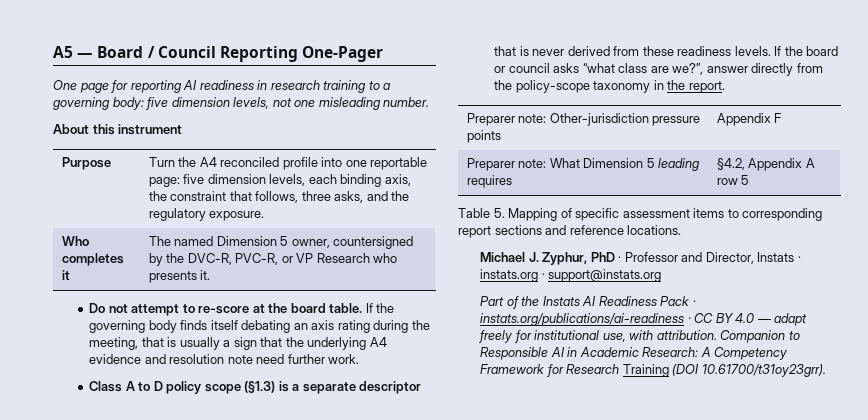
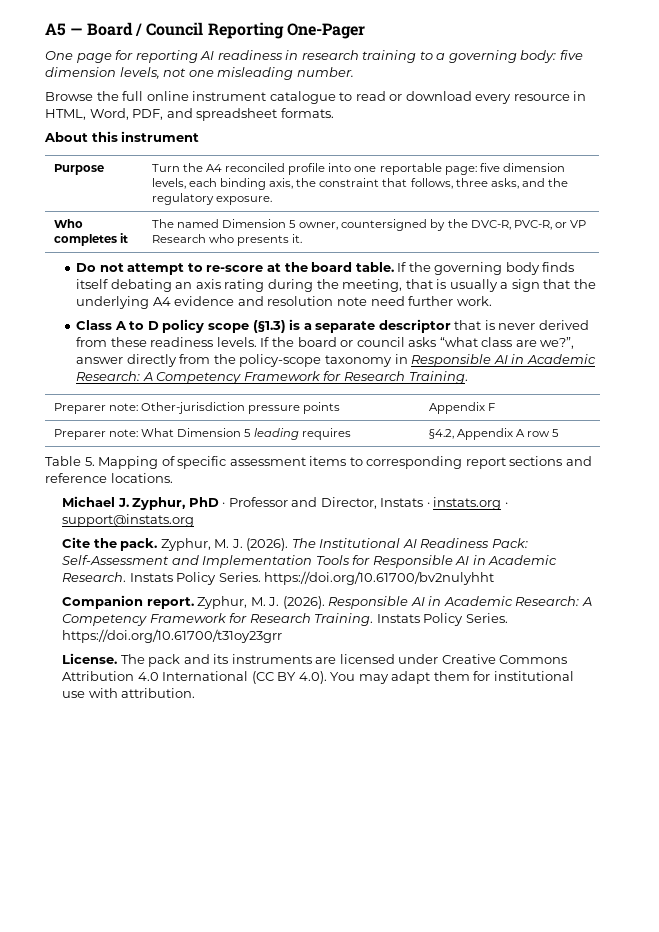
+ Browse the full online instrument catalogue to read or download every resource in HTML, Word, PDF, and spreadsheet formats.
- If the board or council asks “what class are we?”, answer directly from the policy-scope taxonomy in the report.
+ If the board or council asks “what class are we?”, answer directly from the policy-scope taxonomy in Responsible AI in Academic Research: A Competency Framework for Research Training.
- Part of the Instats AI Readiness Pack · instats.org/publications/ai-readiness · CC BY 4.0 — adapt freely for institutional use, with attribution. Companion to Responsible AI in Academic Research: A Competency Framework for Research Training (DOI 10.61700/t31oy23grr).
+ Cite the pack. Zyphur, M. J. (2026). The Institutional AI Readiness Pack: Self-Assessment and Implementation Tools for Responsible AI in Academic Research. Instats Policy Series. https://doi.org/10.61700/bv2nulyhht
+ Companion report. Zyphur, M. J. (2026). Responsible AI in Academic Research: A Competency Framework for Research Training. Instats Policy Series. https://doi.org/10.61700/t31oy23grr
+ License. The pack and its instruments are licensed under Creative Commons Attribution 4.0 International (CC BY 4.0). You may adapt them for institutional use with attribution.

